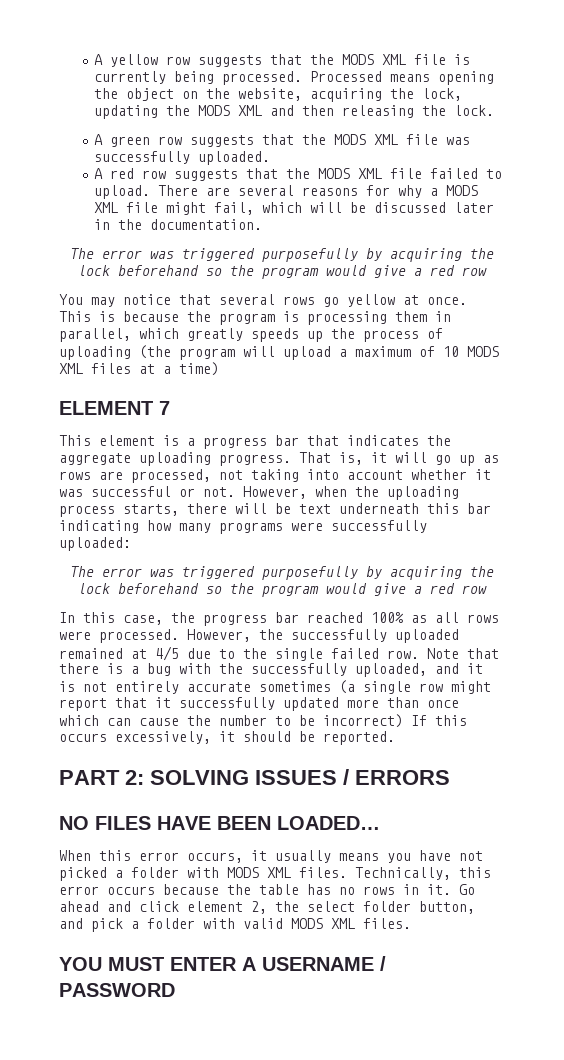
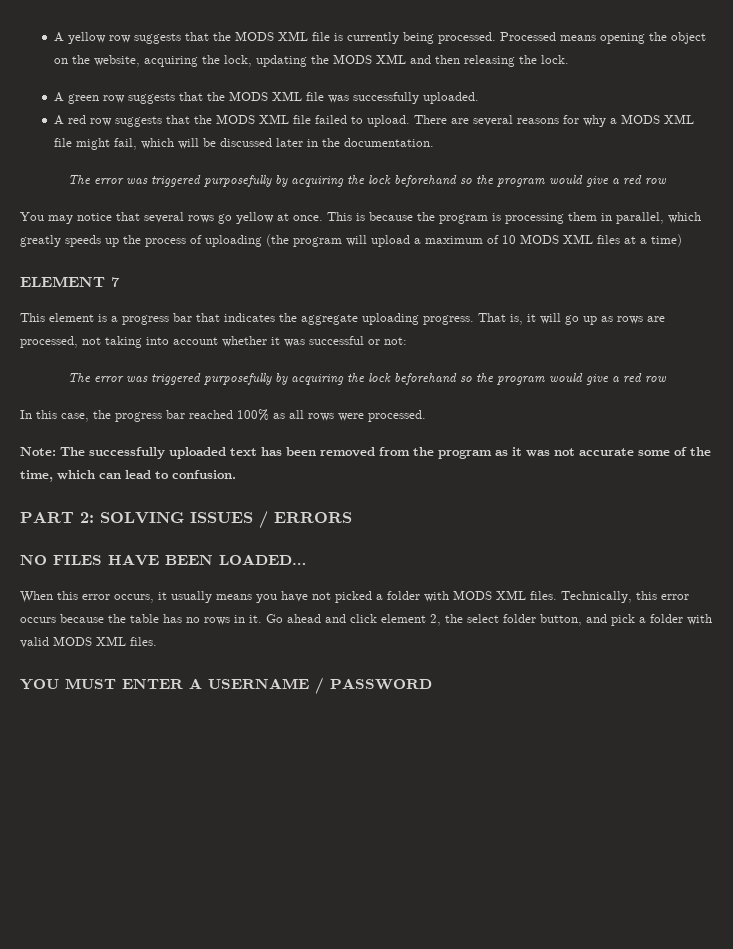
- That is, it will go up as rows are processed, not taking into account whether it was successful or not. However, when the uploading process starts, there will be text underneath this bar indicating how many programs were successfully uploaded:
+ That is, it will go up as rows are processed, not taking into account whether it was successful or not:
- In this case, the progress bar reached 100% as all rows were processed. However, the successfully uploaded remained at 4/5 due to the single failed row. Note that there is a bug with the successfully uploaded, and it is not entirely accurate sometimes (a single row might report that it successfully updated more than once which can cause the number to be incorrect) If this occurs excessively, it should be reported.
+ In this case, the progress bar reached 100% as all rows were processed.
+ Note: The successfully uploaded text has been removed from the program as it was not accurate some of the time, which can lead to confusion.

